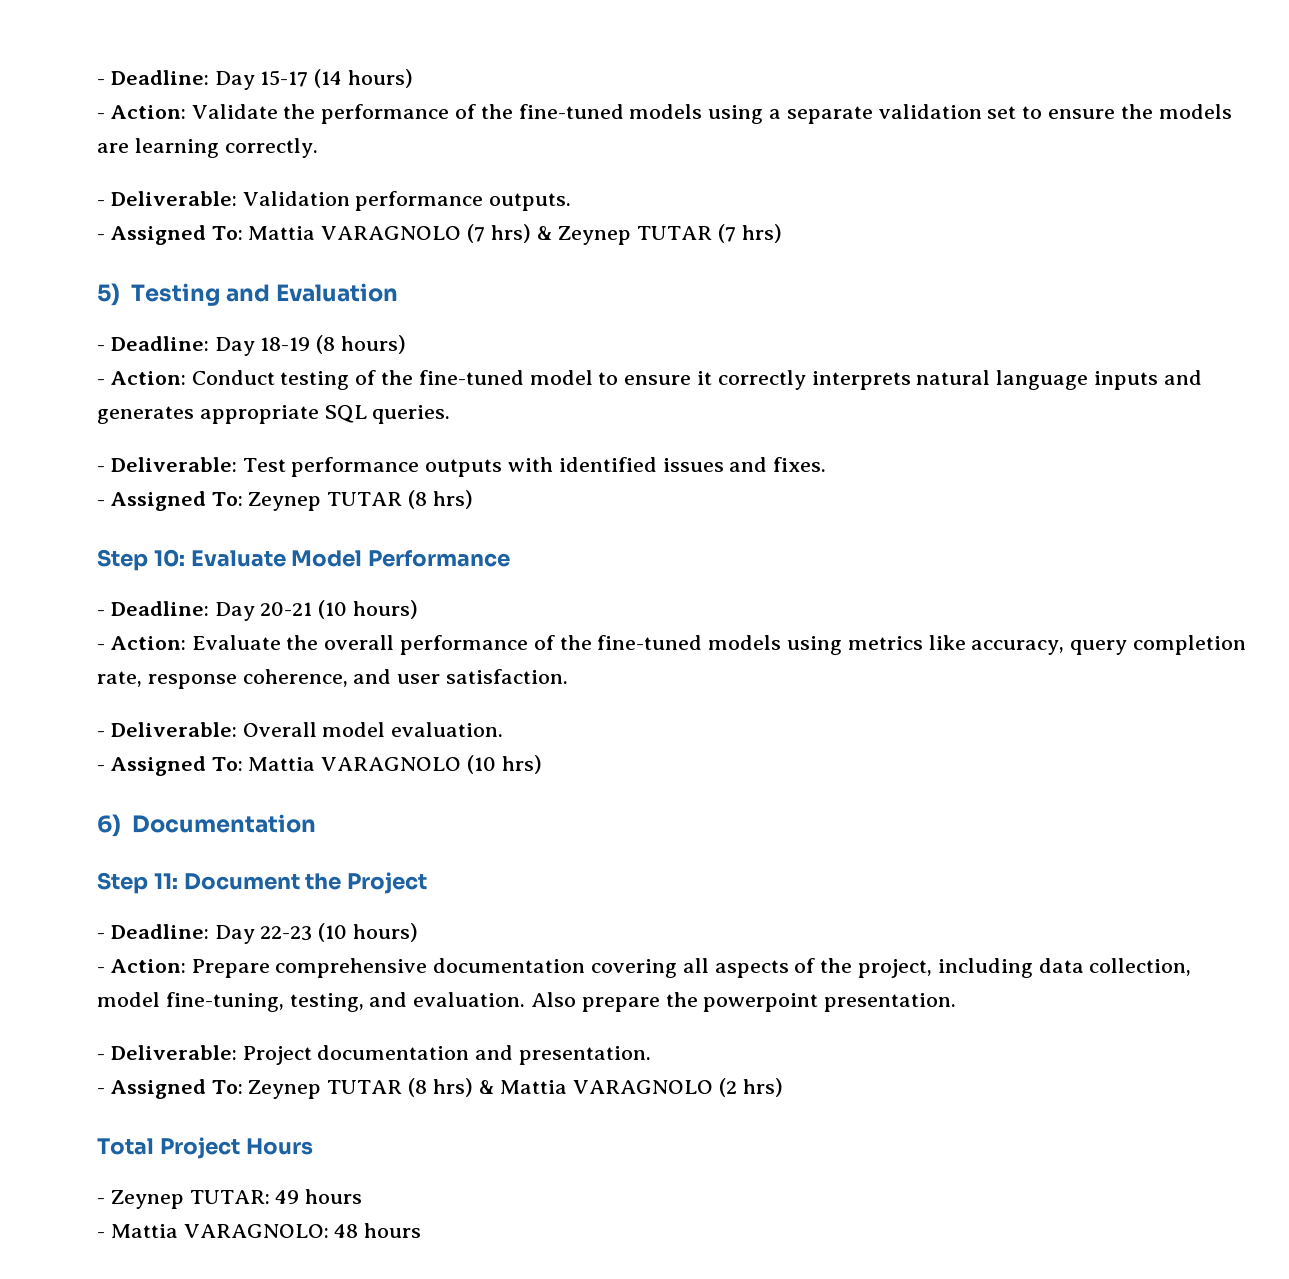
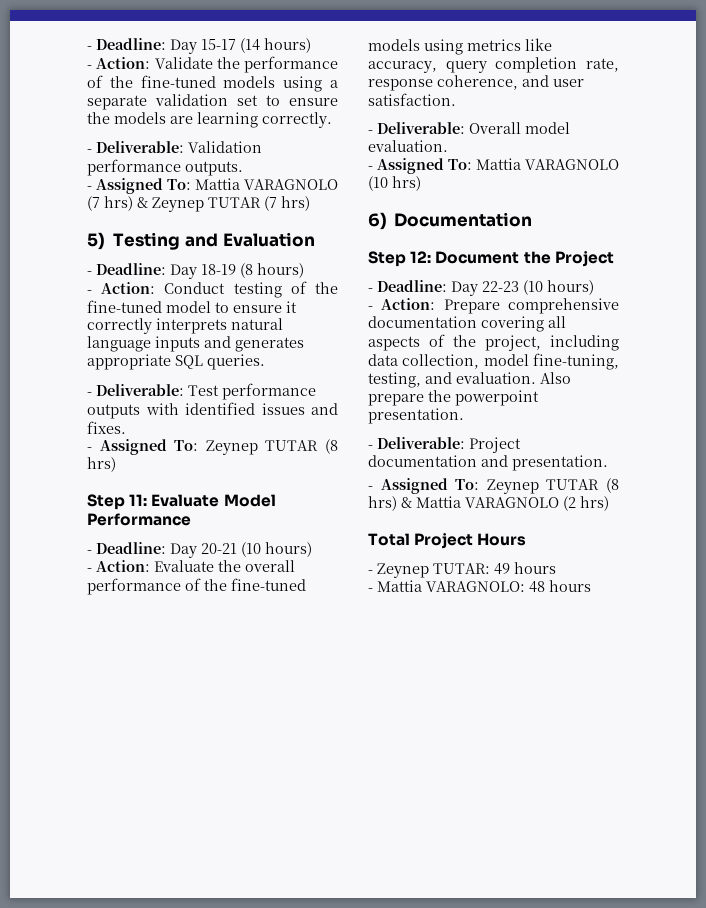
- Step 10: Evaluate Model Performance
+ Step 11: Evaluate Model Performance
- Step 11: Document the Project
+ Step 12: Document the Project

